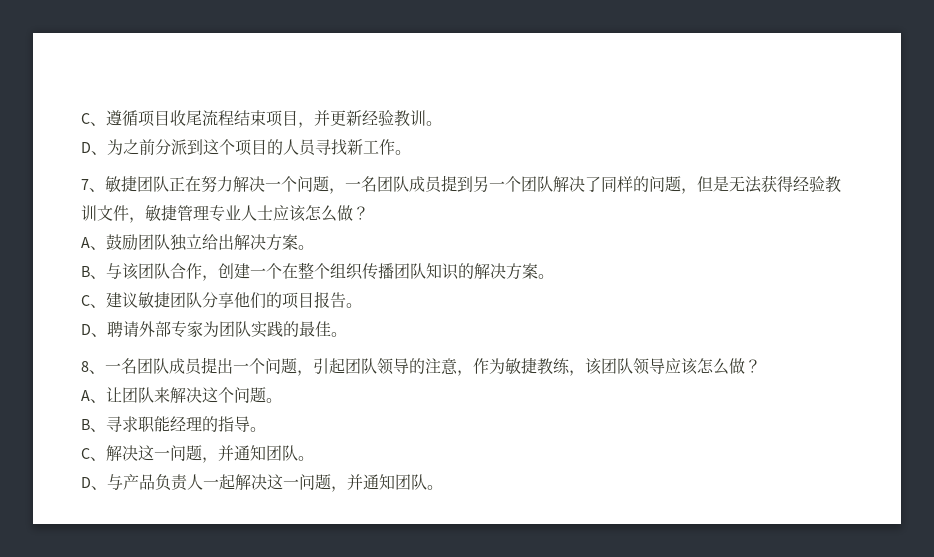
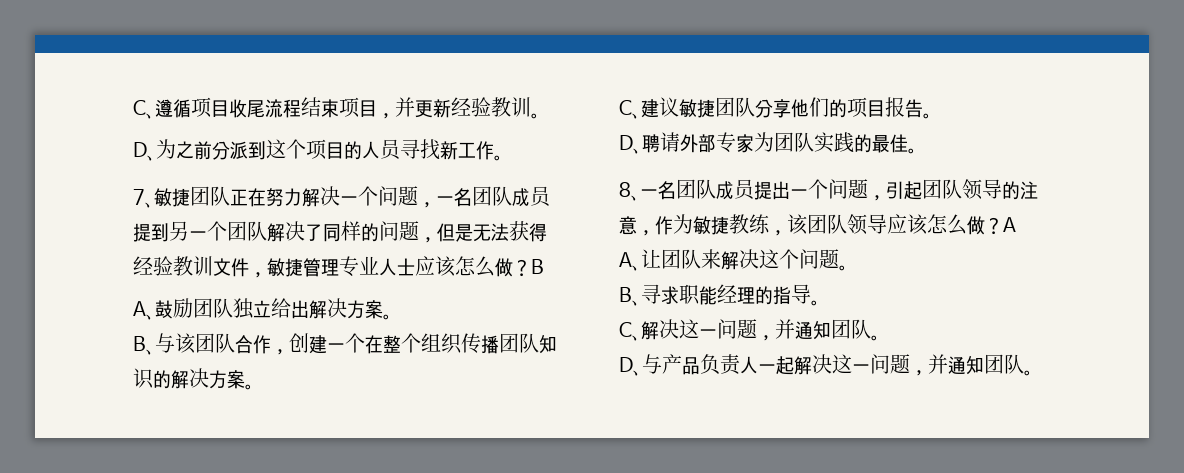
- 7、敏捷团队正在努力解决一个问题，一名团队成员提到另一个团队解决了同样的问题，但是无法获得经验教训文件，敏捷管理专业人士应该怎么做？
+ 7、敏捷团队正在努力解决一个问题，一名团队成员提到另一个团队解决了同样的问题，但是无法获得经验教训文件，敏捷管理专业人士应该怎么做？B
- 8、一名团队成员提出一个问题，引起团队领导的注意，作为敏捷教练，该团队领导应该怎么做？
+ 8、一名团队成员提出一个问题，引起团队领导的注意，作为敏捷教练，该团队领导应该怎么做？A

